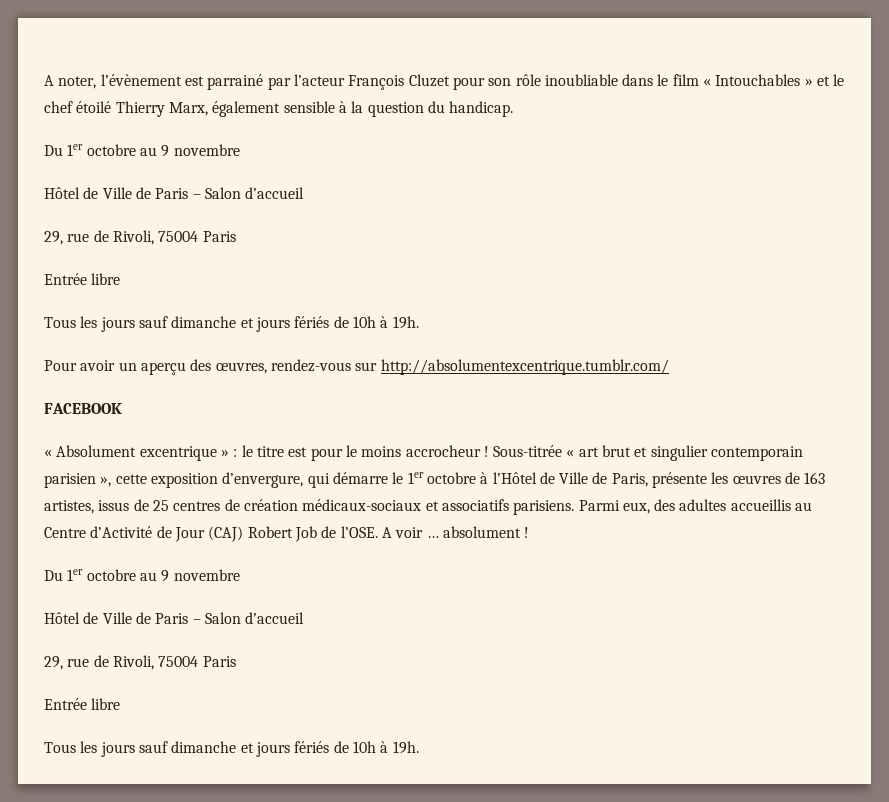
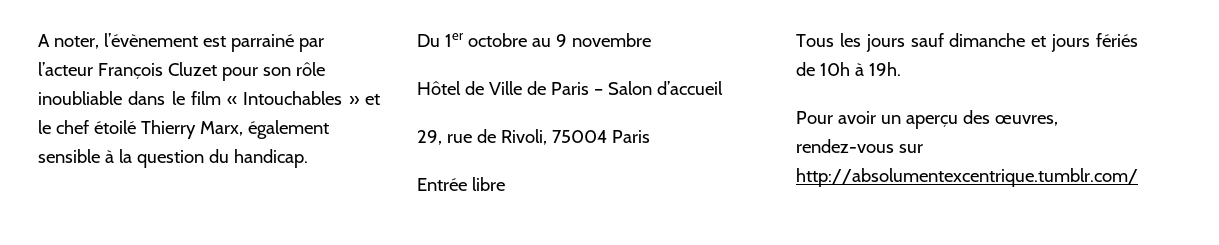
- FACEBOOK
- « Absolument excentrique » : le titre est pour le moins accrocheur ! Sous-titrée « art brut et singulier contemporain parisien », cette exposition d’envergure, qui démarre le 1er octobre à l’Hôtel de Ville de Paris, présente les œuvres de 163 artistes, issus de 25 centres de création médicaux-sociaux et associatifs parisiens. Parmi eux, des adultes accueillis au Centre d’Activité de Jour (CAJ) Robert Job de l’OSE. A voir … absolument !
- Du 1er octobre au 9 novembre
- Hôtel de Ville de Paris – Salon d’accueil
- 29, rue de Rivoli, 75004 Paris
- Entrée libre
- Tous les jours sauf dimanche et jours fériés de 10h à 19h.

